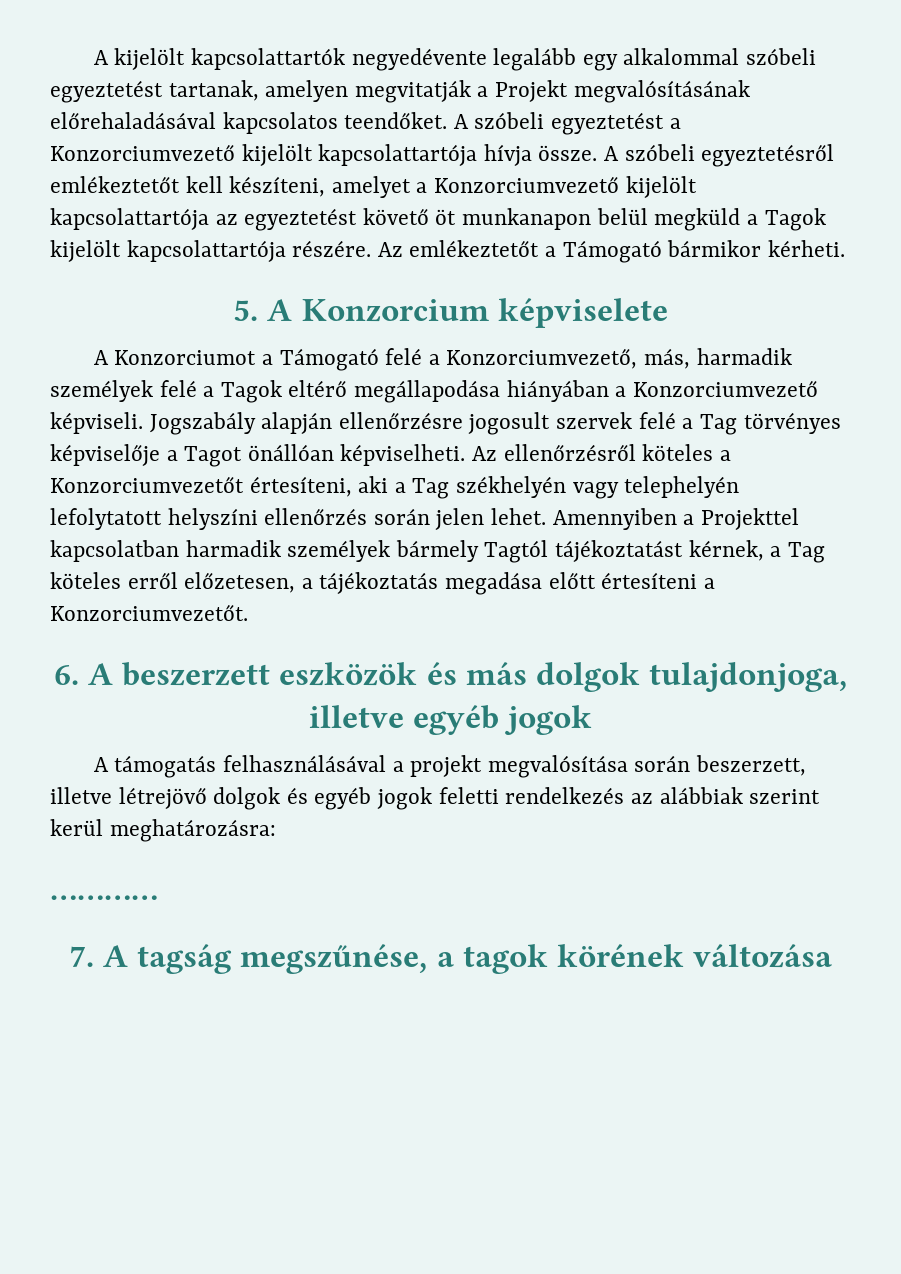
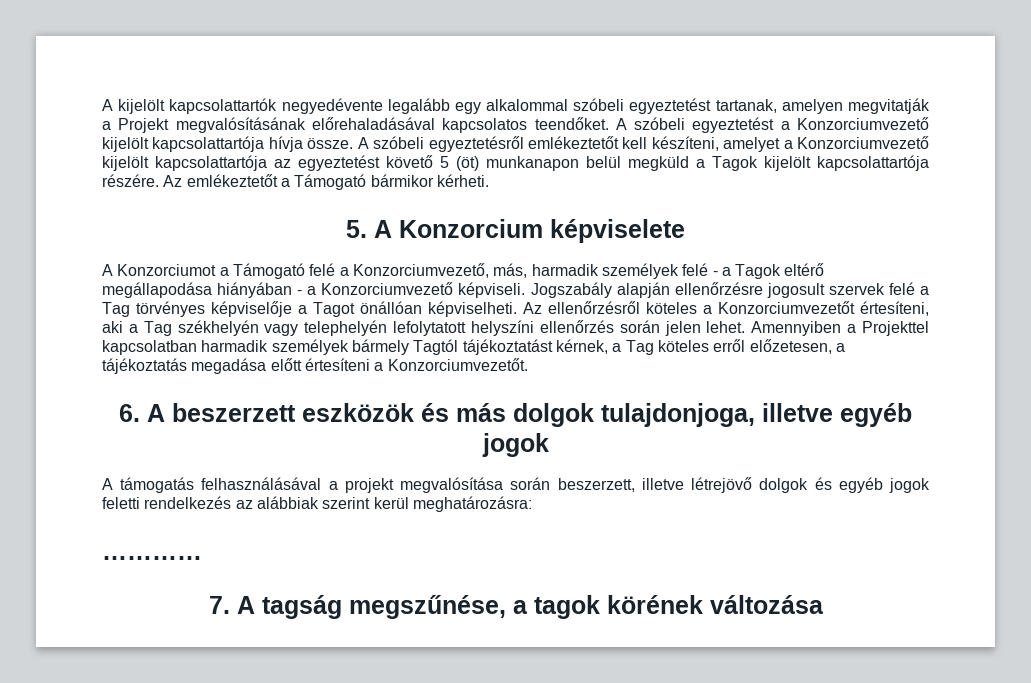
- A szóbeli egyeztetésről emlékeztetőt kell készíteni, amelyet a Konzorciumvezető kijelölt kapcsolattartója az egyeztetést követő öt munkanapon belül megküld a Tagok kijelölt kapcsolattartója részére.
+ A szóbeli egyeztetésről emlékeztetőt kell készíteni, amelyet a Konzorciumvezető kijelölt kapcsolattartója az egyeztetést követő 5 (öt) munkanapon belül megküld a Tagok kijelölt kapcsolattartója részére.
- A Konzorciumot a Támogató felé a Konzorciumvezető, más, harmadik személyek felé a Tagok eltérő megállapodása hiányában a Konzorciumvezető képviseli.
+ A Konzorciumot a Támogató felé a Konzorciumvezető, más, harmadik személyek felé - a Tagok eltérő megállapodása hiányában - a Konzorciumvezető képviseli.

